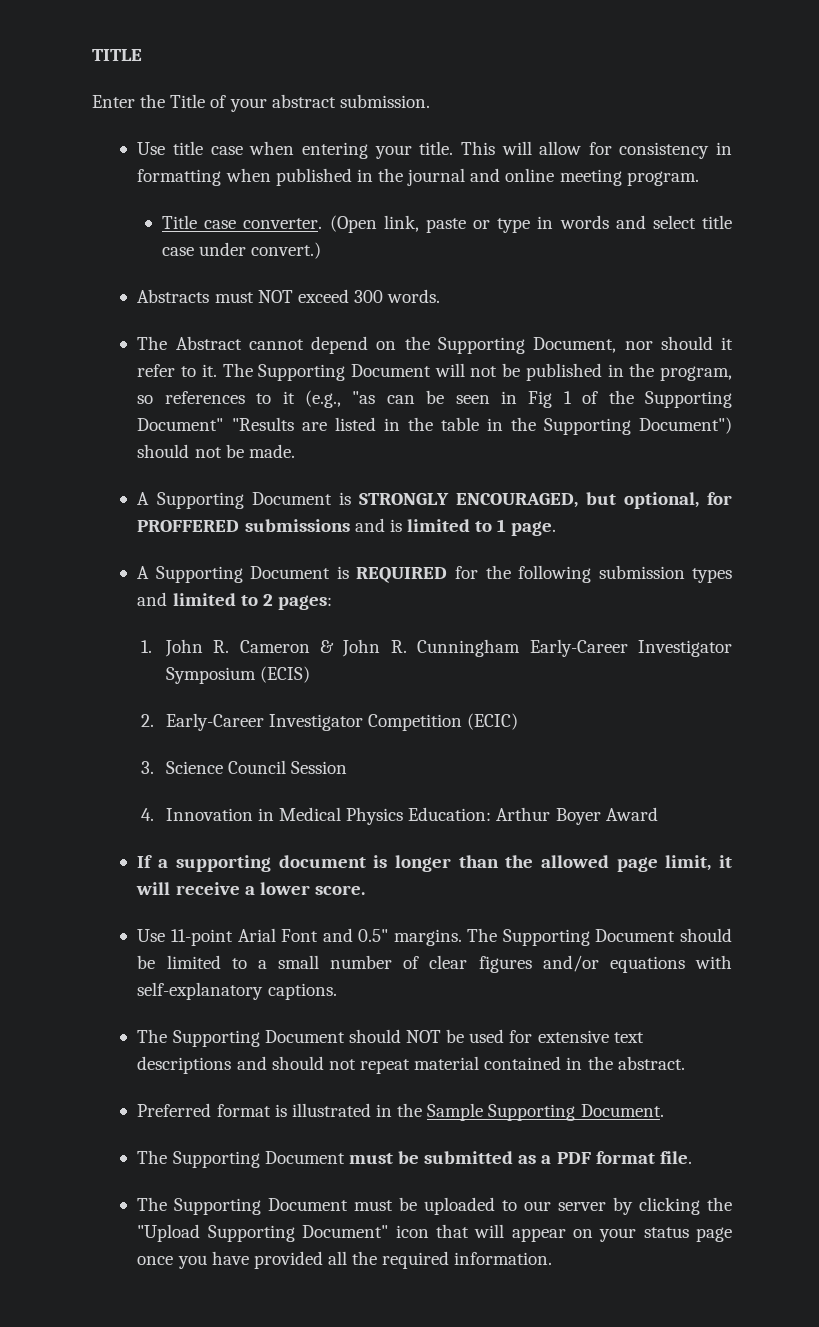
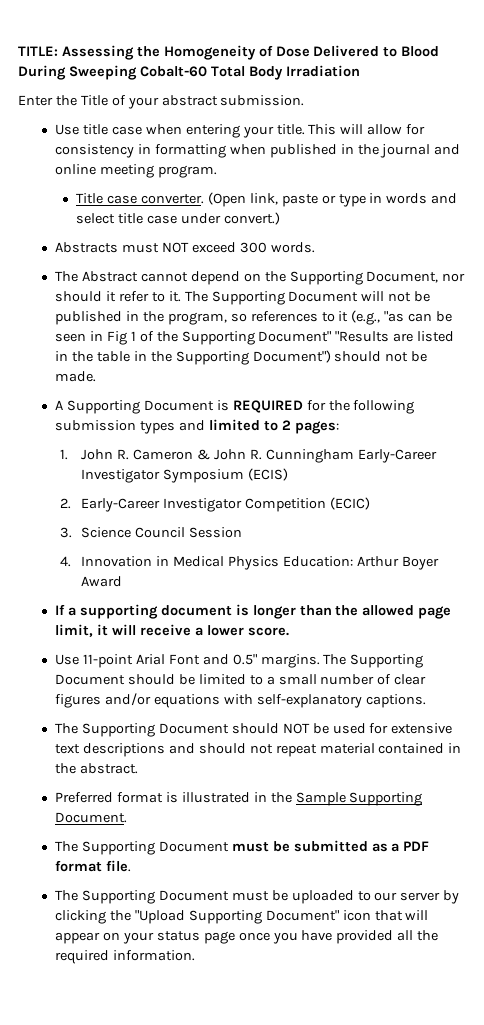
- TITLE
+ TITLE: Assessing the Homogeneity of Dose Delivered to Blood During Sweeping Cobalt-60 Total Body Irradiation
- A Supporting Document is STRONGLY ENCOURAGED, but optional, for PROFFERED submissions and is limited to 1 page.

